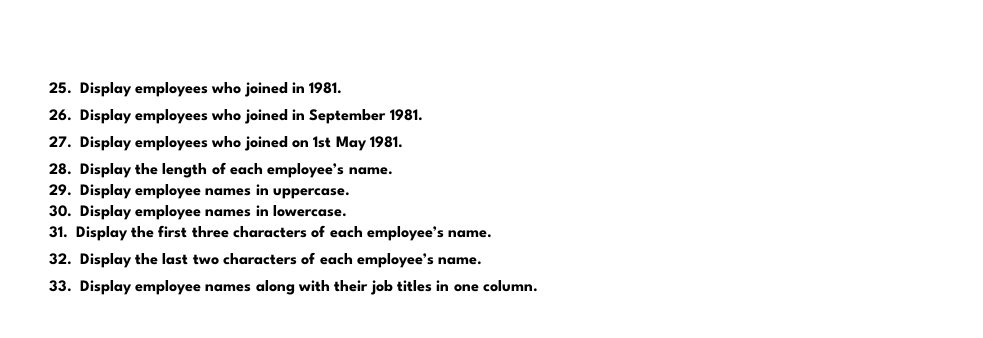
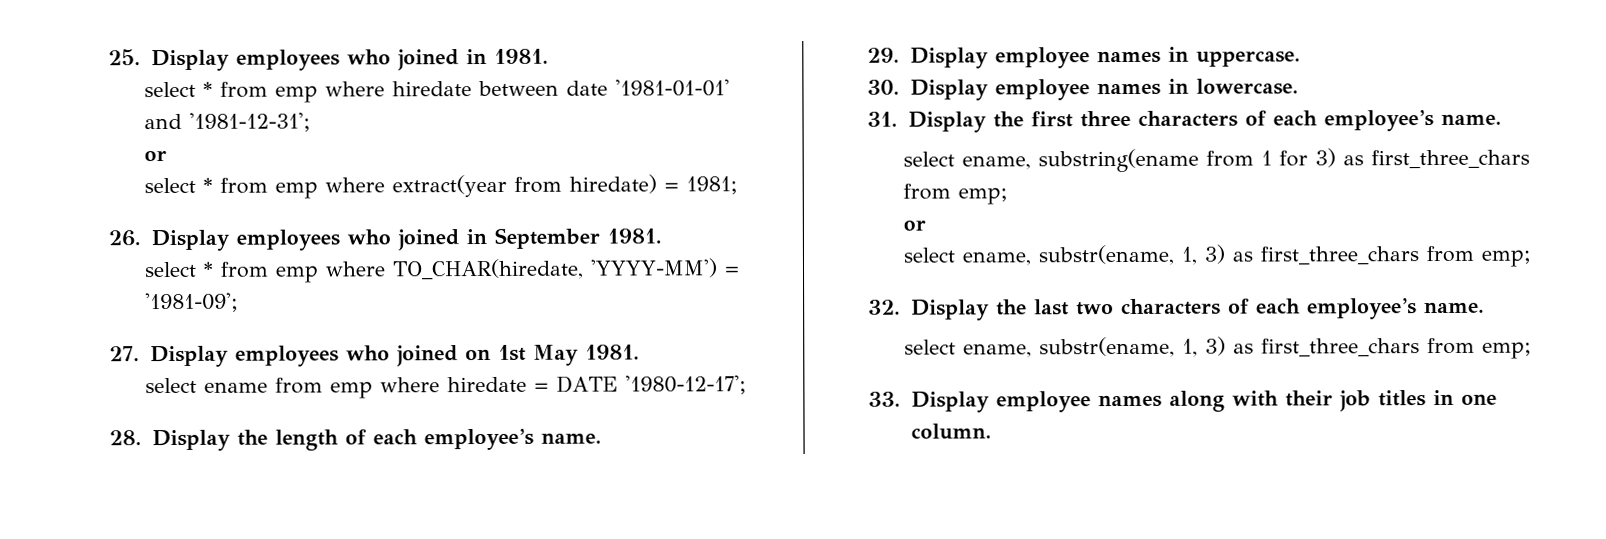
+ select * from emp where hiredate between date '1981-01-01' and '1981-12-31';
+ or
+ select * from emp where extract(year from hiredate) = 1981;
+ select * from emp where TO_CHAR(hiredate, 'YYYY-MM') = '1981-09';
+ select ename from emp where hiredate = DATE '1980-12-17';
+ select ename, substring(ename from 1 for 3) as first_three_chars from emp;
+ or
+ select ename, substr(ename, 1, 3) as first_three_chars from emp;
  32. Display the last two characters of each employee’s name.
+ select ename, substr(ename, 1, 3) as first_three_chars from emp;

